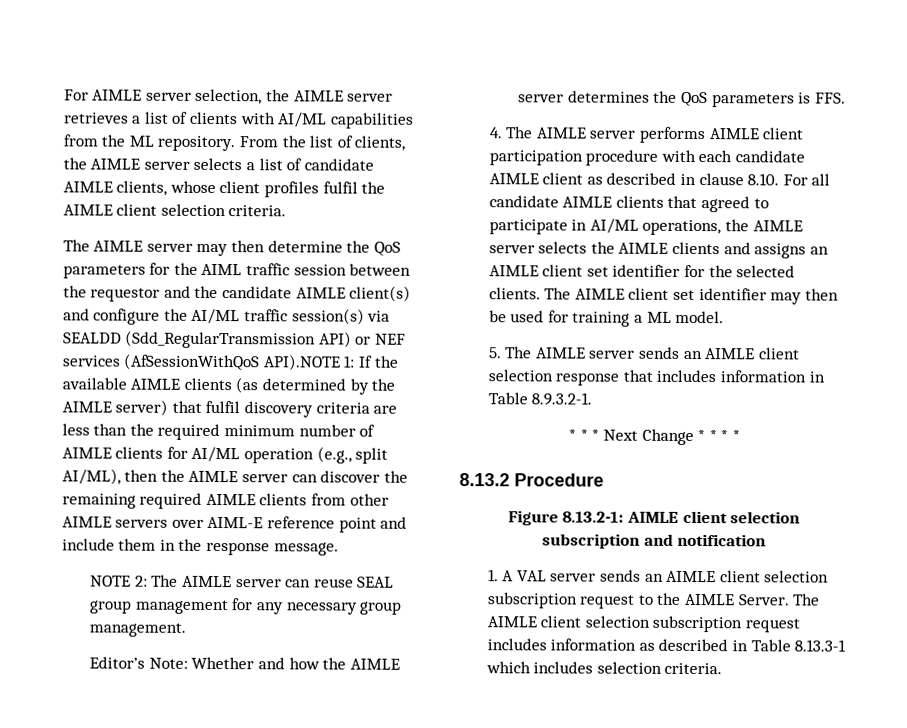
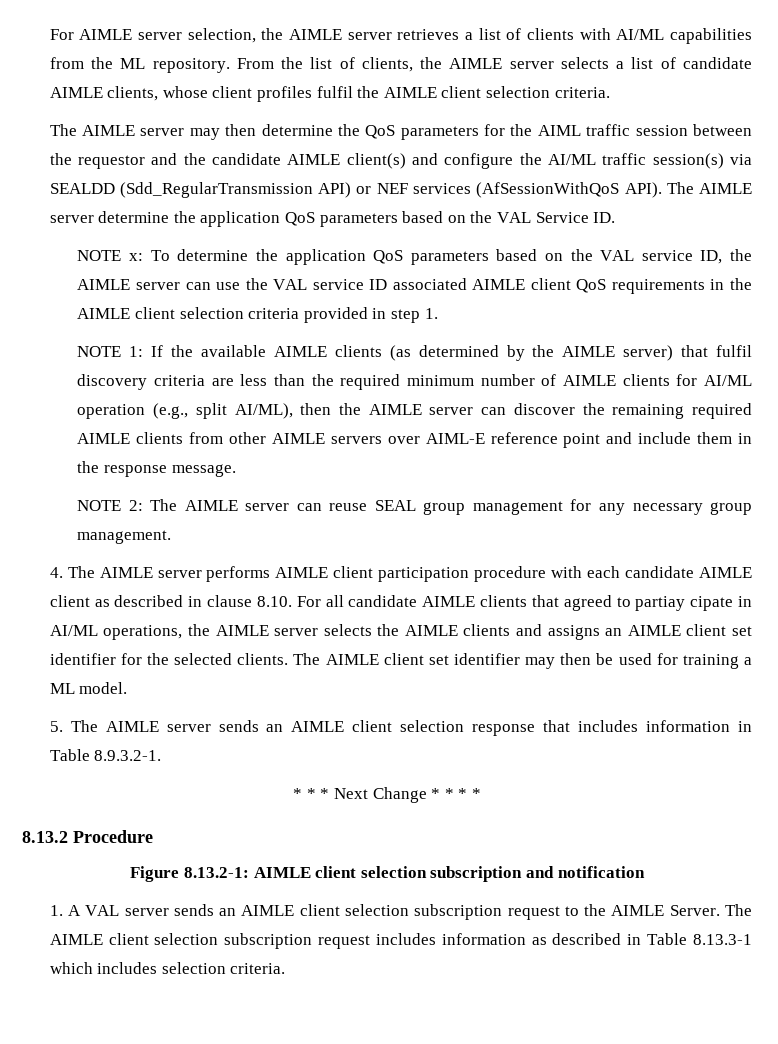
- The AIMLE server may then determine the QoS parameters for the AIML traffic session between the requestor and the candidate AIMLE client(s) and configure the AI/ML traffic session(s) via SEALDD (Sdd_RegularTransmission API) or NEF services (AfSessionWithQoS API).NOTE 1:
+ The AIMLE server may then determine the QoS parameters for the AIML traffic session between the requestor and the candidate AIMLE client(s) and configure the AI/ML traffic session(s) via SEALDD (Sdd_RegularTransmission API) or NEF services (AfSessionWithQoS API). The AIMLE server determine the application QoS parameters based on the VAL Service ID.
+ NOTE x: To determine the application QoS parameters based on the VAL service ID, the AIMLE server can use the VAL service ID associated AIMLE client QoS requirements in the AIMLE client selection criteria provided in step 1.
+ NOTE 1:
- Editor’s Note: Whether and how the AIMLE server determines the QoS parameters is FFS.
- 4. The AIMLE server performs AIMLE client participation procedure with each candidate AIMLE client as described in clause 8.10. For all candidate AIMLE clients that agreed to participate in AI/ML operations, the AIMLE server selects the AIMLE clients and assigns an AIMLE client set identifier for the selected clients.
+ 4. The AIMLE server performs AIMLE client participation procedure with each candidate AIMLE client as described in clause 8.10. For all candidate AIMLE clients that agreed to partiay cipate in AI/ML operations, the AIMLE server selects the AIMLE clients and assigns an AIMLE client set identifier for the selected clients.

